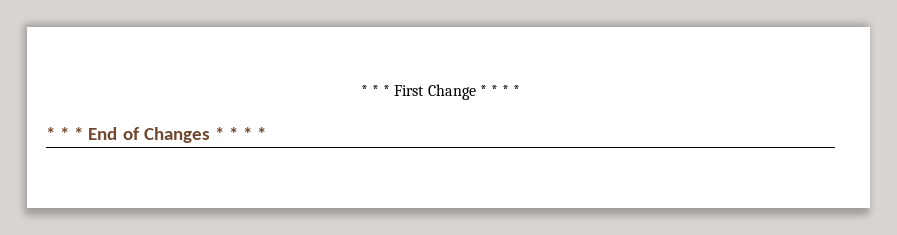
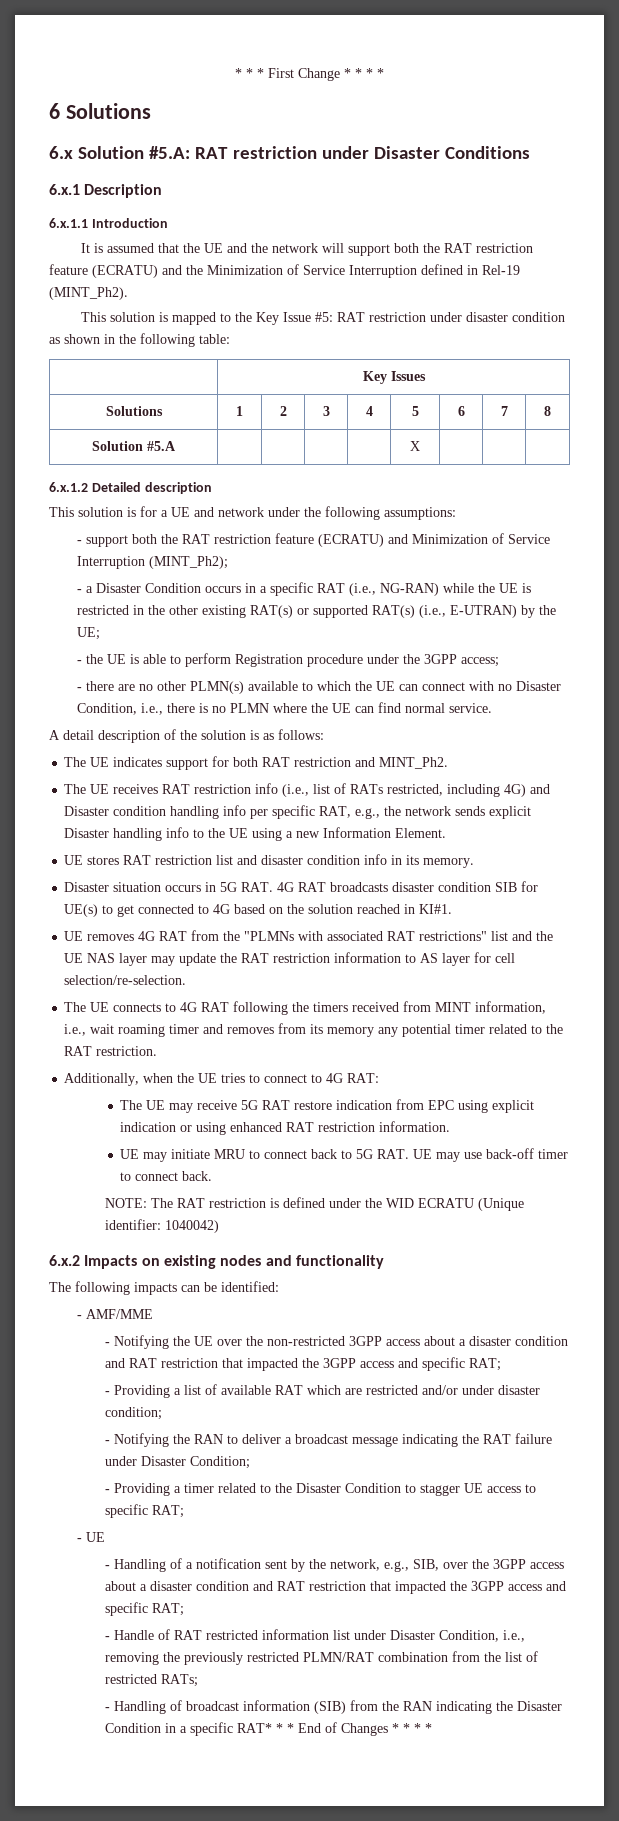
- * * * End of Changes * * * *
+ 6 Solutions
+ 6.x Solution #5.A: RAT restriction under Disaster Conditions
+ 6.x.1 Description
+ 6.x.1.1 Introduction
+ It is assumed that the UE and the network will support both the RAT restriction feature (ECRATU) and the Minimization of Service Interruption defined in Rel-19 (MINT_Ph2).
+ This solution is mapped to the Key Issue #5: RAT restriction under disaster condition as shown in the following table:
+ | Key Issues
+ Solutions | 1 | 2 | 3 | 4 | 5 | 6 | 7 | 8
+ Solution #5.A | | | | | X | | |
+ 6.x.1.2 Detailed description
+ This solution is for a UE and network under the following assumptions:
+ - support both the RAT restriction feature (ECRATU) and Minimization of Service Interruption (MINT_Ph2);
+ - a Disaster Condition occurs in a specific RAT (i.e., NG-RAN) while the UE is restricted in the other existing RAT(s) or supported RAT(s) (i.e., E-UTRAN) by the UE;
+ - the UE is able to perform Registration procedure under the 3GPP access;
+ - there are no other PLMN(s) available to which the UE can connect with no Disaster Condition, i.e., there is no PLMN where the UE can find normal service.
+ A detail description of the solution is as follows:
+ The UE indicates support for both RAT restriction and MINT_Ph2.
+ The UE receives RAT restriction info (i.e., list of RATs restricted, including 4G) and Disaster condition handling info per specific RAT, e.g., the network sends explicit Disaster handling info to the UE using a new Information Element.
+ UE stores RAT restriction list and disaster condition info in its memory.
+ Disaster situation occurs in 5G RAT. 4G RAT broadcasts disaster condition SIB for UE(s) to get connected to 4G based on the solution reached in KI#1.
+ UE removes 4G RAT from the "PLMNs with associated RAT restrictions" list and the UE NAS layer may update the RAT restriction information to AS layer for cell selection/re-selection.
+ The UE connects to 4G RAT following the timers received from MINT information, i.e., wait roaming timer and removes from its memory any potential timer related to the RAT restriction.
+ Additionally, when the UE tries to connect to 4G RAT:
+ The UE may receive 5G RAT restore indication from EPC using explicit indication or using enhanced RAT restriction information.
+ UE may initiate MRU to connect back to 5G RAT. UE may use back-off timer to connect back.
+ NOTE: The RAT restriction is defined under the WID ECRATU (Unique identifier: 1040042)
+ 6.x.2 Impacts on existing nodes and functionality
+ The following impacts can be identified:
+ - AMF/MME
+ - Notifying the UE over the non-restricted 3GPP access about a disaster condition and RAT restriction that impacted the 3GPP access and specific RAT;
+ - Providing a list of available RAT which are restricted and/or under disaster condition;
+ - Notifying the RAN to deliver a broadcast message indicating the RAT failure under Disaster Condition;
+ - Providing a timer related to the Disaster Condition to stagger UE access to specific RAT;
+ - UE
+ - Handling of a notification sent by the network, e.g., SIB, over the 3GPP access about a disaster condition and RAT restriction that impacted the 3GPP access and specific RAT;
+ - Handle of RAT restricted information list under Disaster Condition, i.e., removing the previously restricted PLMN/RAT combination from the list of restricted RATs;
+ - Handling of broadcast information (SIB) from the RAN indicating the Disaster Condition in a specific RAT* * * End of Changes * * * *

